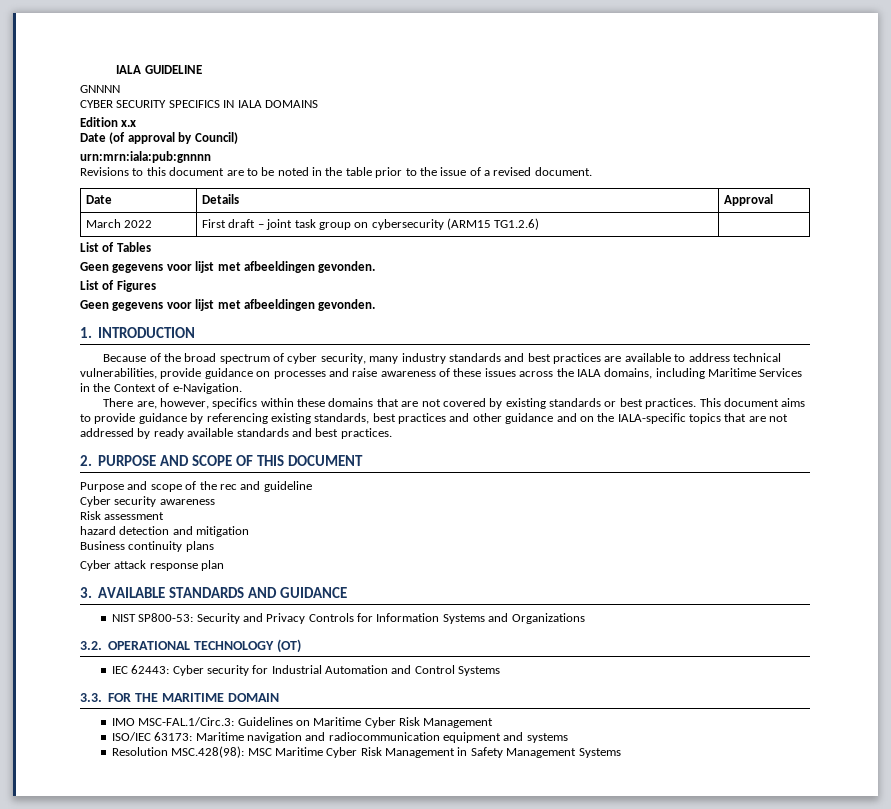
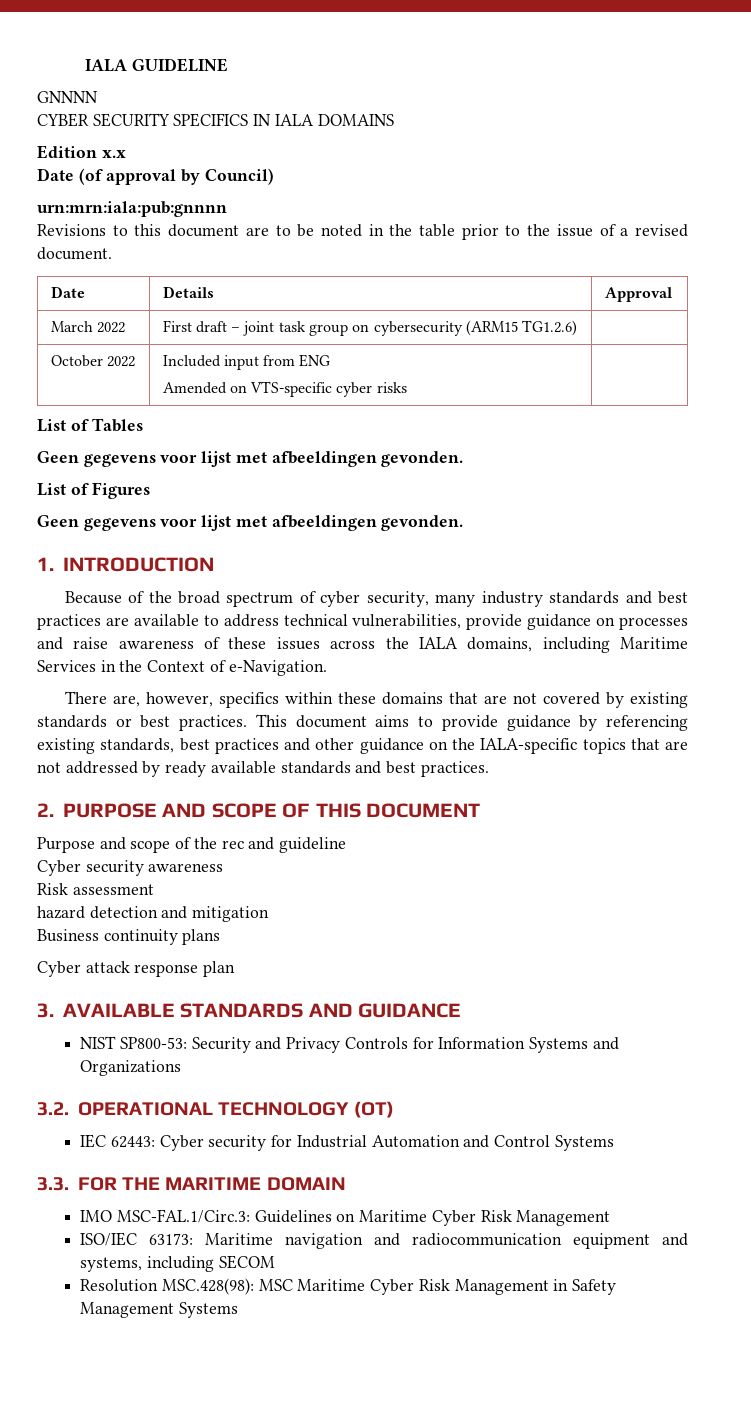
+ October 2022 | Included input from ENG
+ Amended on VTS-specific cyber risks |
- This document aims to provide guidance by referencing existing standards, best practices and other guidance and on the IALA-specific topics that are not addressed by ready available standards and best practices.
+ This document aims to provide guidance by referencing existing standards, best practices and other guidance on the IALA-specific topics that are not addressed by ready available standards and best practices.
- ISO/IEC 63173: Maritime navigation and radiocommunication equipment and systems
+ ISO/IEC 63173: Maritime navigation and radiocommunication equipment and systems, including SECOM

